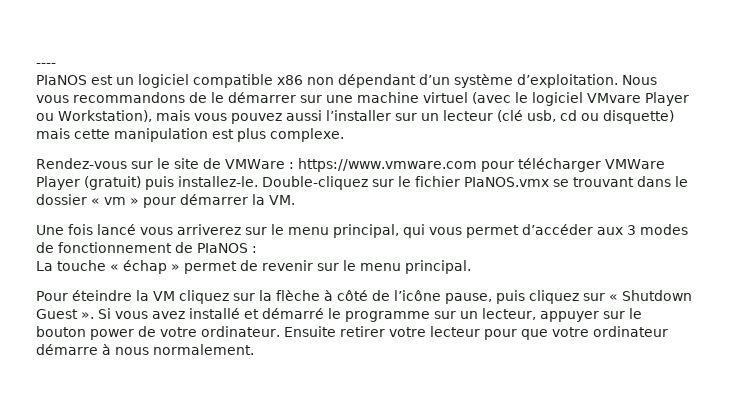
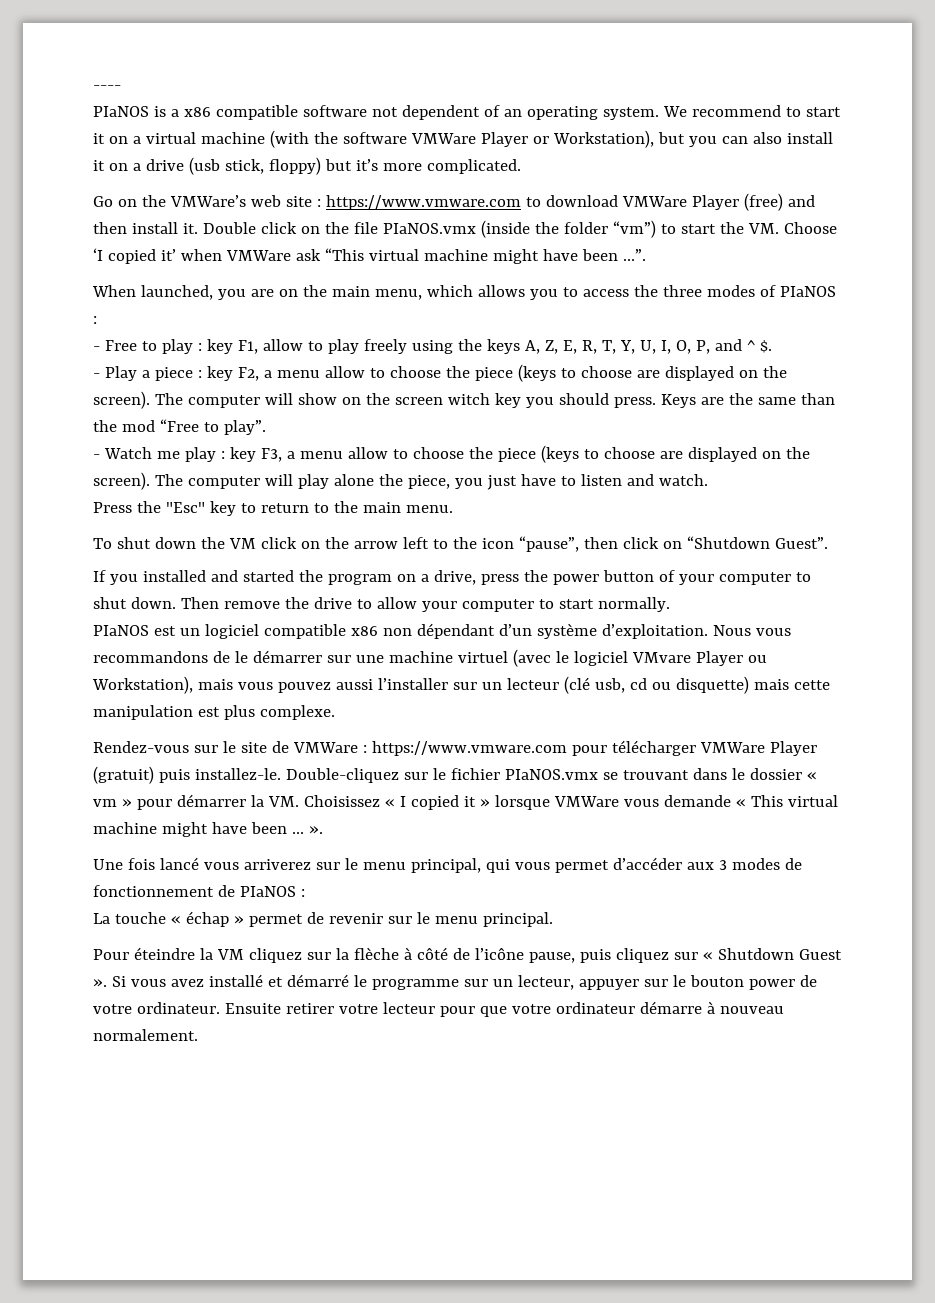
+ PIaNOS is a x86 compatible software not dependent of an operating system. We recommend to start it on a virtual machine (with the software VMWare Player or Workstation), but you can also install it on a drive (usb stick, floppy) but it’s more complicated.
+ Go on the VMWare’s web site : https://www.vmware.com to download VMWare Player (free) and then install it. Double click on the file PIaNOS.vmx (inside the folder “vm”) to start the VM. Choose ‘I copied it’ when VMWare ask “This virtual machine might have been …”.
+ When launched, you are on the main menu, which allows you to access the three modes of PIaNOS :
+ - Free to play : key F1, allow to play freely using the keys A, Z, E, R, T, Y, U, I, O, P, and ^ $.
+ - Play a piece : key F2, a menu allow to choose the piece (keys to choose are displayed on the screen). The computer will show on the screen witch key you should press. Keys are the same than the mod “Free to play”.
+ - Watch me play : key F3, a menu allow to choose the piece (keys to choose are displayed on the screen). The computer will play alone the piece, you just have to listen and watch.
+ Press the "Esc" key to return to the main menu.
+ To shut down the VM click on the arrow left to the icon “pause”, then click on “Shutdown Guest”.
+ If you installed and started the program on a drive, press the power button of your computer to shut down. Then remove the drive to allow your computer to start normally.
- Double-cliquez sur le fichier PIaNOS.vmx se trouvant dans le dossier « vm » pour démarrer la VM.
+ Double-cliquez sur le fichier PIaNOS.vmx se trouvant dans le dossier « vm » pour démarrer la VM. Choisissez « I copied it » lorsque VMWare vous demande « This virtual machine might have been … ».
- Ensuite retirer votre lecteur pour que votre ordinateur démarre à nous normalement.
+ Ensuite retirer votre lecteur pour que votre ordinateur démarre à nouveau normalement.

